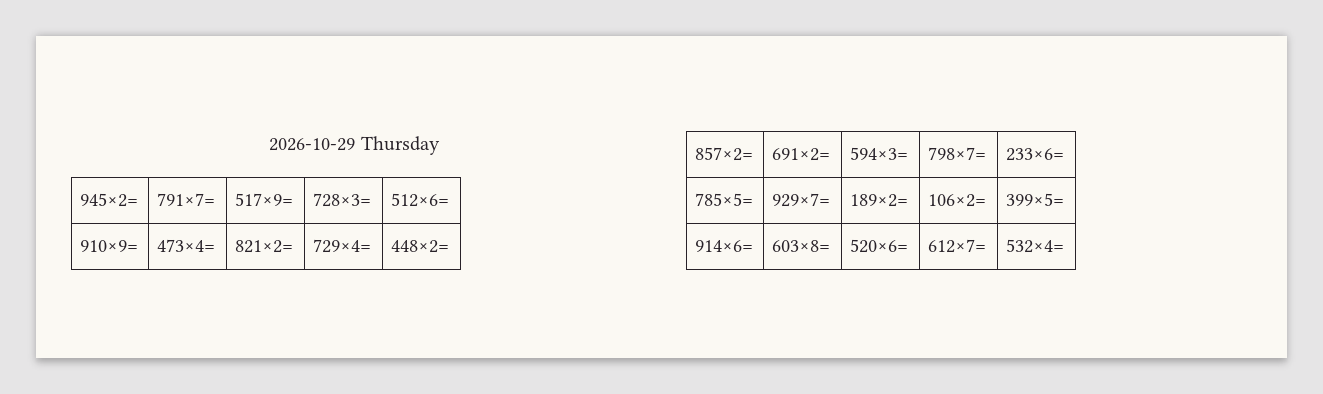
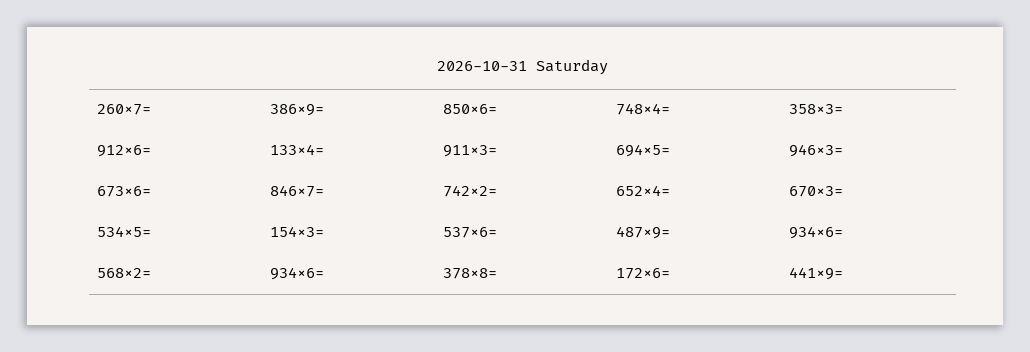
- 2026-10-29 Thursday
- 945×2= | 791×7= | 517×9= | 728×3= | 512×6=
- 910×9= | 473×4= | 821×2= | 729×4= | 448×2=
- 857×2= | 691×2= | 594×3= | 798×7= | 233×6=
- 785×5= | 929×7= | 189×2= | 106×2= | 399×5=
- 914×6= | 603×8= | 520×6= | 612×7= | 532×4=
+ 2026-10-31 Saturday
+ 260×7= | 386×9= | 850×6= | 748×4= | 358×3=
+ 912×6= | 133×4= | 911×3= | 694×5= | 946×3=
+ 673×6= | 846×7= | 742×2= | 652×4= | 670×3=
+ 534×5= | 154×3= | 537×6= | 487×9= | 934×6=
+ 568×2= | 934×6= | 378×8= | 172×6= | 441×9=

